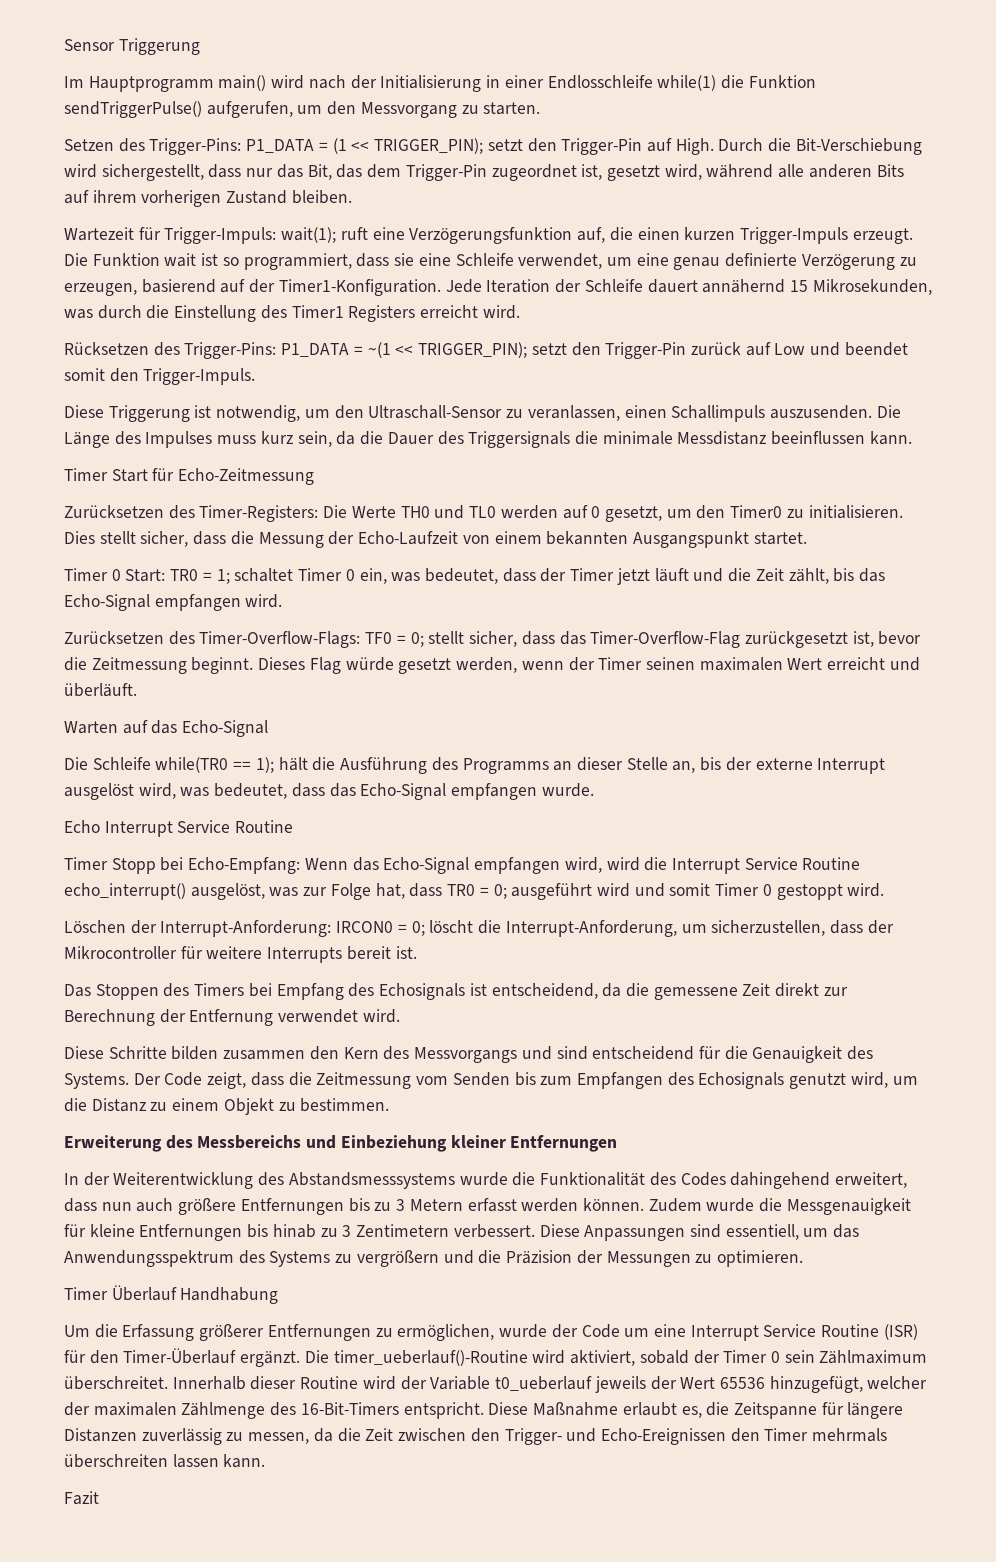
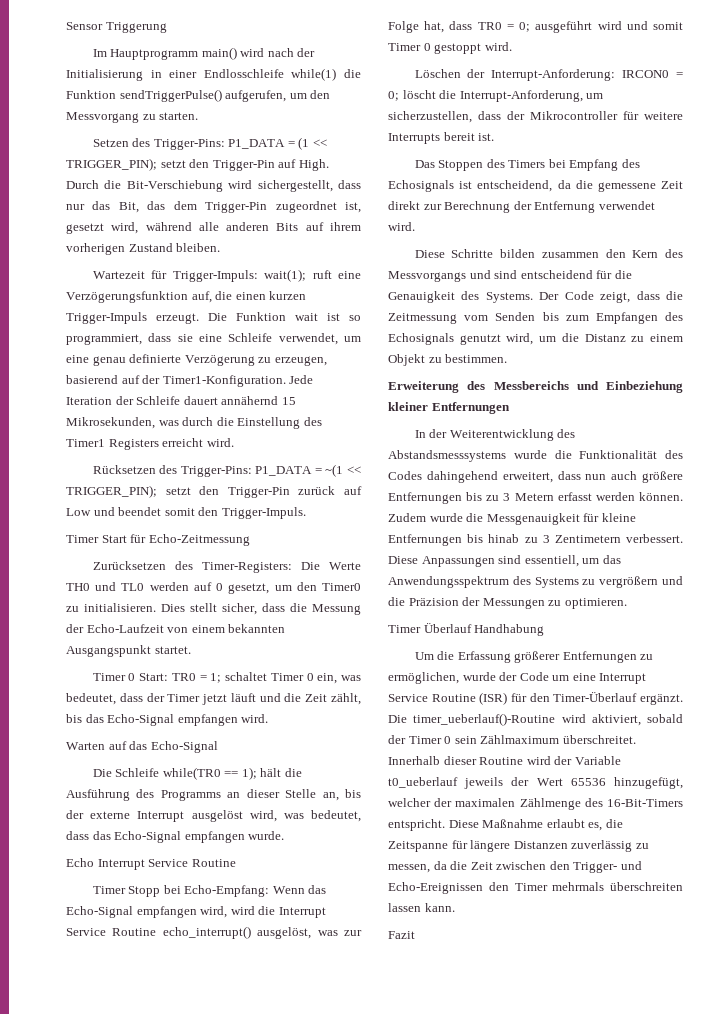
- Diese Triggerung ist notwendig, um den Ultraschall-Sensor zu veranlassen, einen Schallimpuls auszusenden. Die Länge des Impulses muss kurz sein, da die Dauer des Triggersignals die minimale Messdistanz beeinflussen kann.
- Zurücksetzen des Timer-Overflow-Flags: TF0 = 0; stellt sicher, dass das Timer-Overflow-Flag zurückgesetzt ist, bevor die Zeitmessung beginnt. Dieses Flag würde gesetzt werden, wenn der Timer seinen maximalen Wert erreicht und überläuft.

